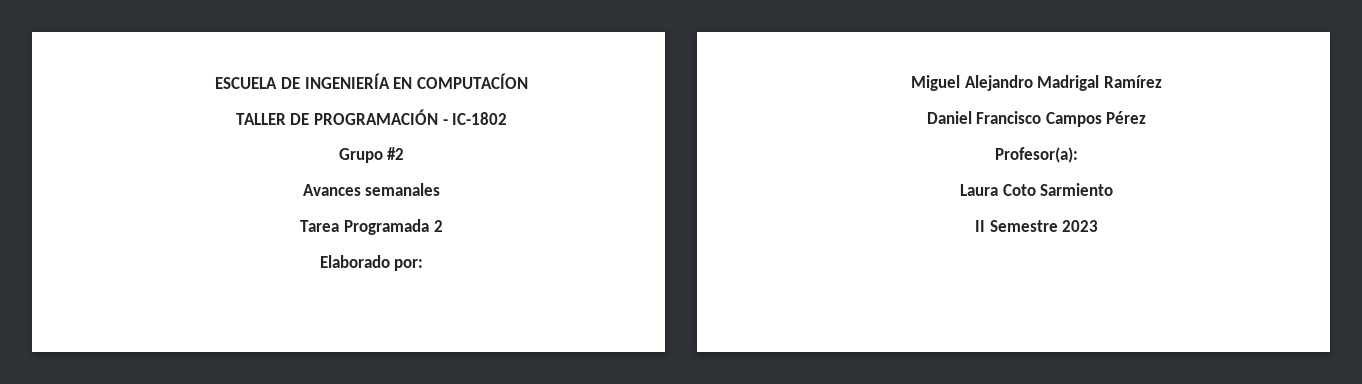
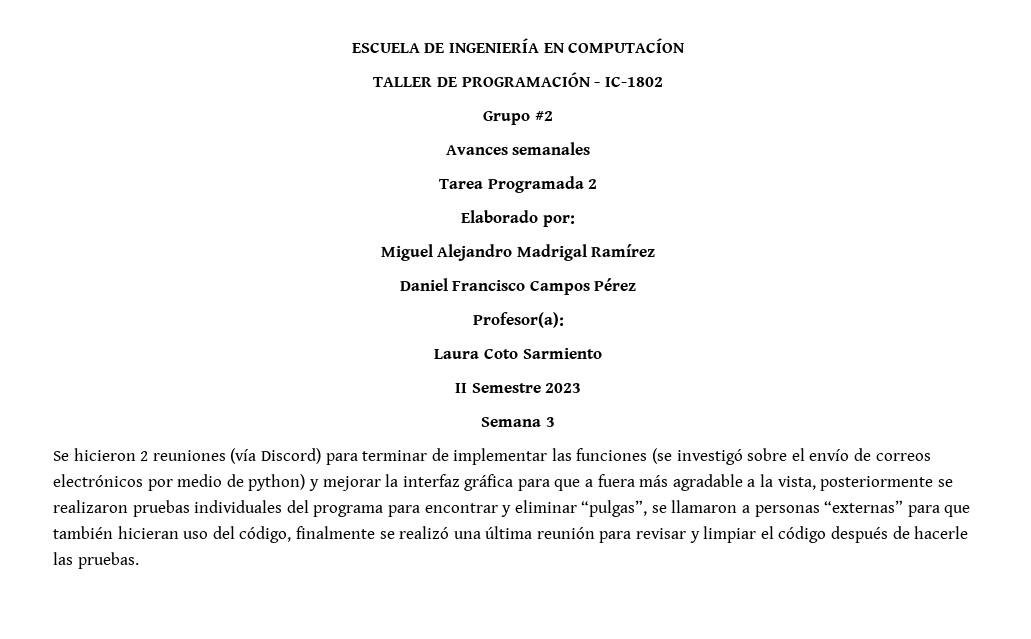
+ Semana 3
+ Se hicieron 2 reuniones (vía Discord) para terminar de implementar las funciones (se investigó sobre el envío de correos electrónicos por medio de python) y mejorar la interfaz gráfica para que a fuera más agradable a la vista, posteriormente se realizaron pruebas individuales del programa para encontrar y eliminar “pulgas”, se llamaron a personas “externas” para que también hicieran uso del código, finalmente se realizó una última reunión para revisar y limpiar el código después de hacerle las pruebas.

